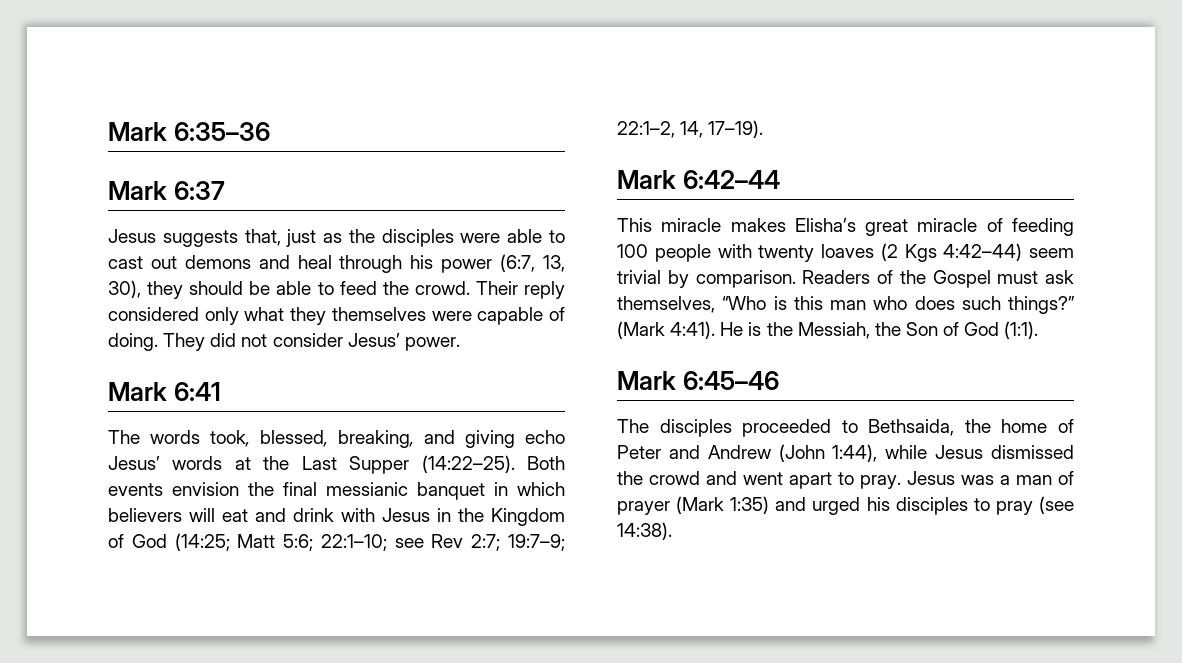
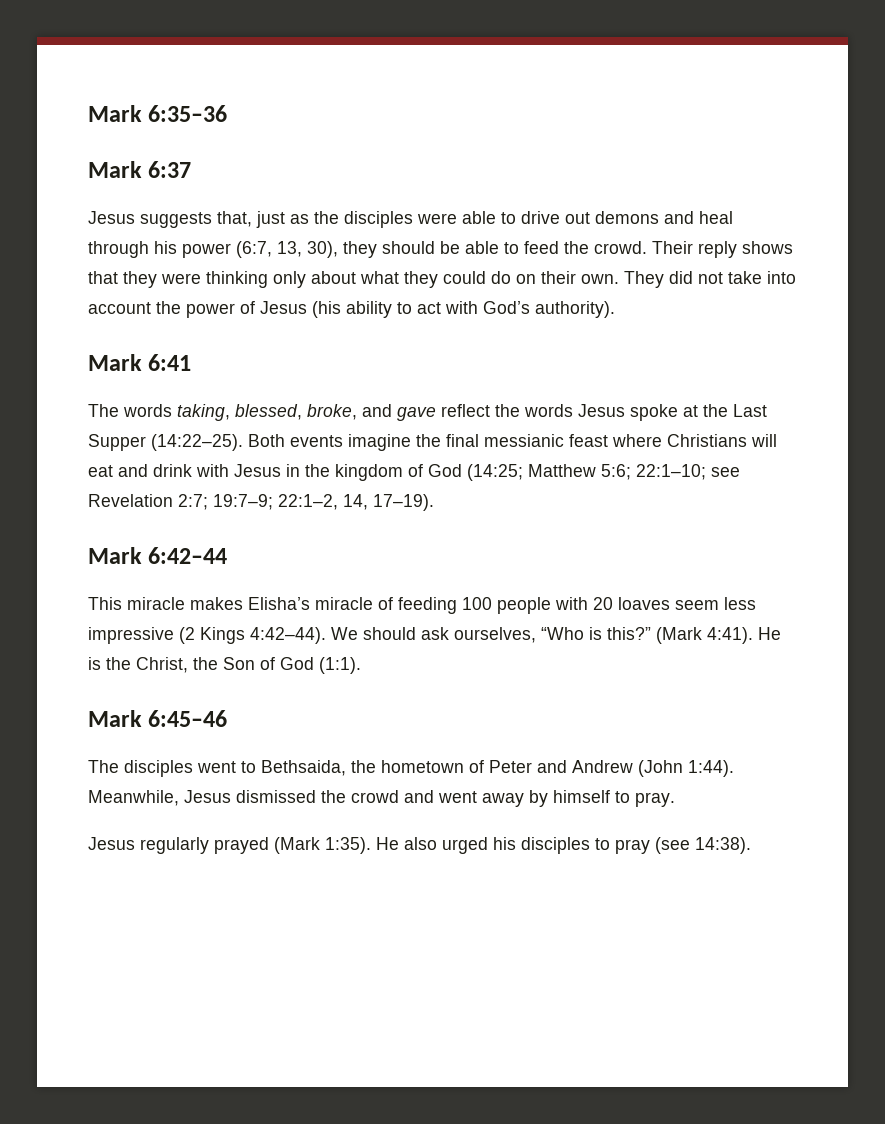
- Jesus suggests that, just as the disciples were able to cast out demons and heal through his power (6:7, 13, 30), they should be able to feed the crowd.
+ Jesus suggests that, just as the disciples were able to drive out demons and heal through his power (6:7, 13, 30), they should be able to feed the crowd.
- Their reply considered only what they themselves were capable of doing. They did not consider Jesus’ power.
+ Their reply shows that they were thinking only about what they could do on their own. They did not take into account the power of Jesus (his ability to act with God’s authority).
  Mark 6:41
- The words took, blessed, breaking, and giving echo Jesus’ words at the Last Supper (14:22–25).
+ The words taking, blessed, broke, and gave reflect the words Jesus spoke at the Last Supper (14:22–25).
- Both events envision the final messianic banquet in which believers will eat and drink with Jesus in the Kingdom of God (14:25; Matt 5:6; 22:1–10; see Rev 2:7; 19:7–9; 22:1–2, 14, 17–19).
+ Both events imagine the final messianic feast where Christians will eat and drink with Jesus in the kingdom of God (14:25; Matthew 5:6; 22:1–10; see Revelation 2:7; 19:7–9; 22:1–2, 14, 17–19).
- This miracle makes Elisha’s great miracle of feeding 100 people with twenty loaves (2 Kgs 4:42–44) seem trivial by comparison. Readers of the Gospel must ask themselves, “Who is this man who does such things?”
+ This miracle makes Elisha’s miracle of feeding 100 people with 20 loaves seem less impressive (2 Kings 4:42–44). We should ask ourselves, “Who is this?”
- He is the Messiah, the Son of God (1:1).
+ He is the Christ, the Son of God (1:1).
- The disciples proceeded to Bethsaida, the home of Peter and Andrew (John 1:44), while Jesus dismissed the crowd and went apart to pray. Jesus was a man of prayer (Mark 1:35) and urged his disciples to pray (see 14:38).
+ The disciples went to Bethsaida, the hometown of Peter and Andrew (John 1:44). Meanwhile, Jesus dismissed the crowd and went away by himself to pray.
+ Jesus regularly prayed (Mark 1:35). He also urged his disciples to pray (see 14:38).

